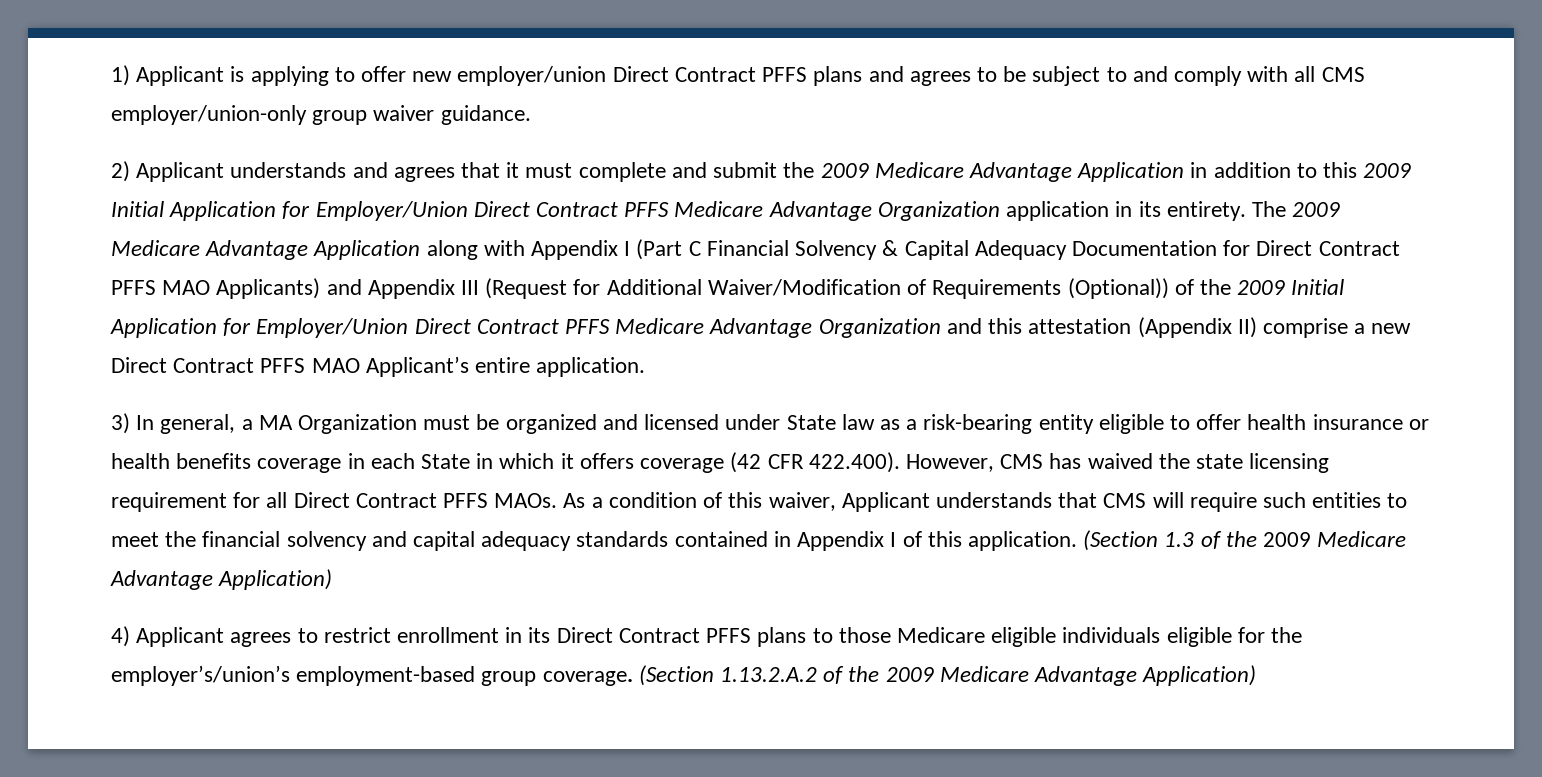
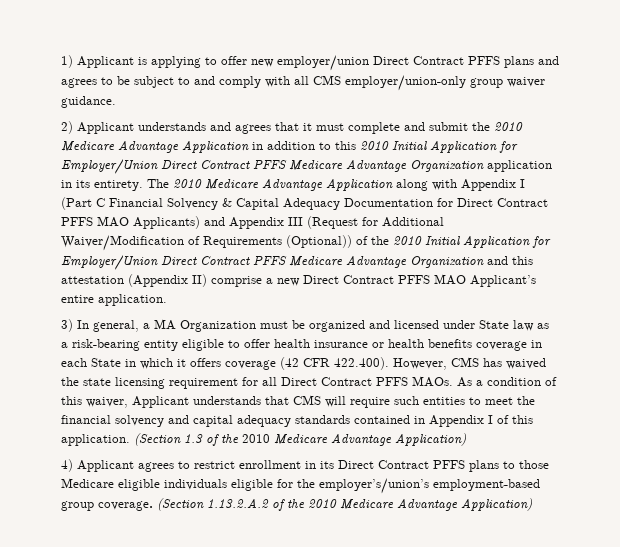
- 2) Applicant understands and agrees that it must complete and submit the 2009 Medicare Advantage Application in addition to this 2009 Initial Application for Employer/Union Direct Contract PFFS Medicare Advantage Organization application in its entirety.
+ 2) Applicant understands and agrees that it must complete and submit the 2010 Medicare Advantage Application in addition to this 2010 Initial Application for Employer/Union Direct Contract PFFS Medicare Advantage Organization application in its entirety.
- The 2009 Medicare Advantage Application along with Appendix I (Part C Financial Solvency & Capital Adequacy Documentation for Direct Contract PFFS MAO Applicants) and Appendix III (Request for Additional Waiver/Modification of Requirements (Optional)) of the 2009 Initial Application for Employer/Union Direct Contract PFFS Medicare Advantage Organization and this attestation (Appendix II) comprise a new Direct Contract PFFS MAO Applicant’s entire application.
+ The 2010 Medicare Advantage Application along with Appendix I (Part C Financial Solvency & Capital Adequacy Documentation for Direct Contract PFFS MAO Applicants) and Appendix III (Request for Additional Waiver/Modification of Requirements (Optional)) of the 2010 Initial Application for Employer/Union Direct Contract PFFS Medicare Advantage Organization and this attestation (Appendix II) comprise a new Direct Contract PFFS MAO Applicant’s entire application.
- (Section 1.3 of the 2009 Medicare Advantage Application)
+ (Section 1.3 of the 2010 Medicare Advantage Application)
- (Section 1.13.2.A.2 of the 2009 Medicare Advantage Application)
+ (Section 1.13.2.A.2 of the 2010 Medicare Advantage Application)

